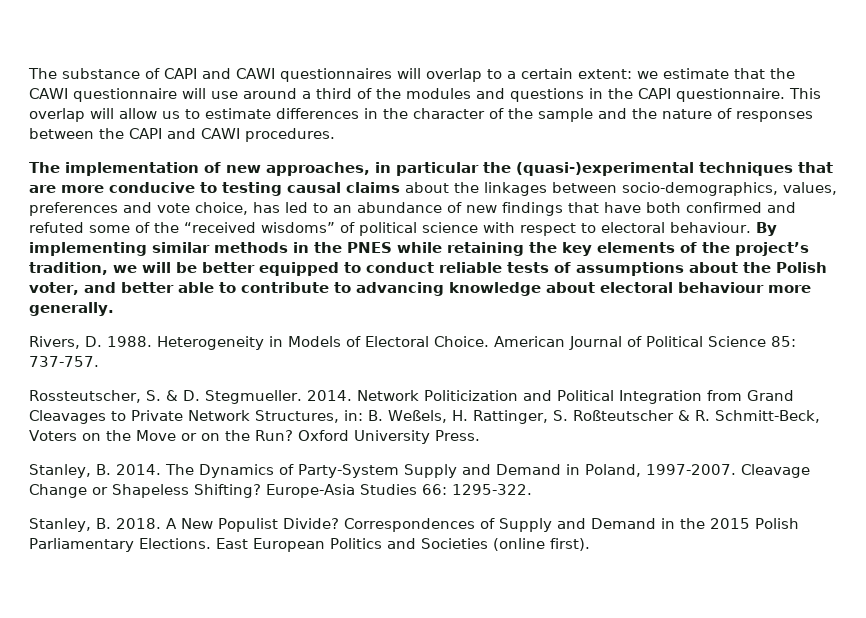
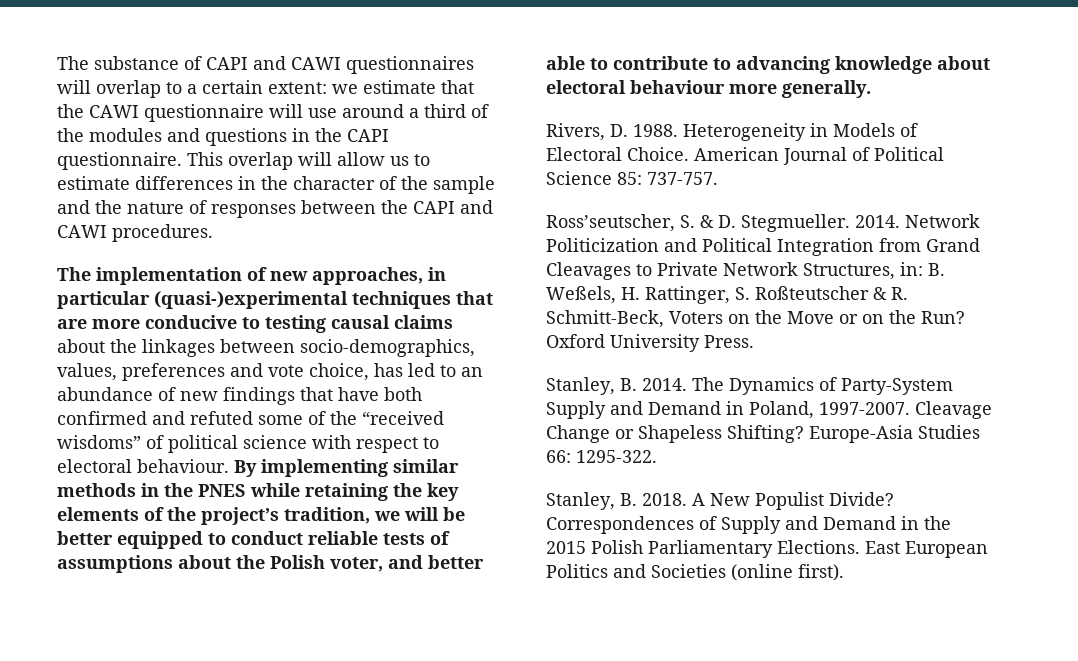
- The implementation of new approaches, in particular the (quasi-)experimental techniques that are more conducive to testing causal claims about the linkages between socio-demographics, values, preferences and vote choice, has led to an abundance of new findings that have both confirmed and refuted some of the “received wisdoms” of political science with respect to electoral behaviour.
+ The implementation of new approaches, in particular (quasi-)experimental techniques that are more conducive to testing causal claims about the linkages between socio-demographics, values, preferences and vote choice, has led to an abundance of new findings that have both confirmed and refuted some of the “received wisdoms” of political science with respect to electoral behaviour.
- Rossteutscher, S. & D. Stegmueller.
+ Ross’seutscher, S. & D. Stegmueller.

